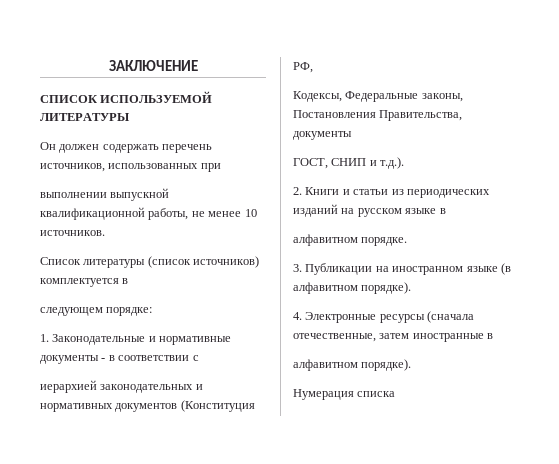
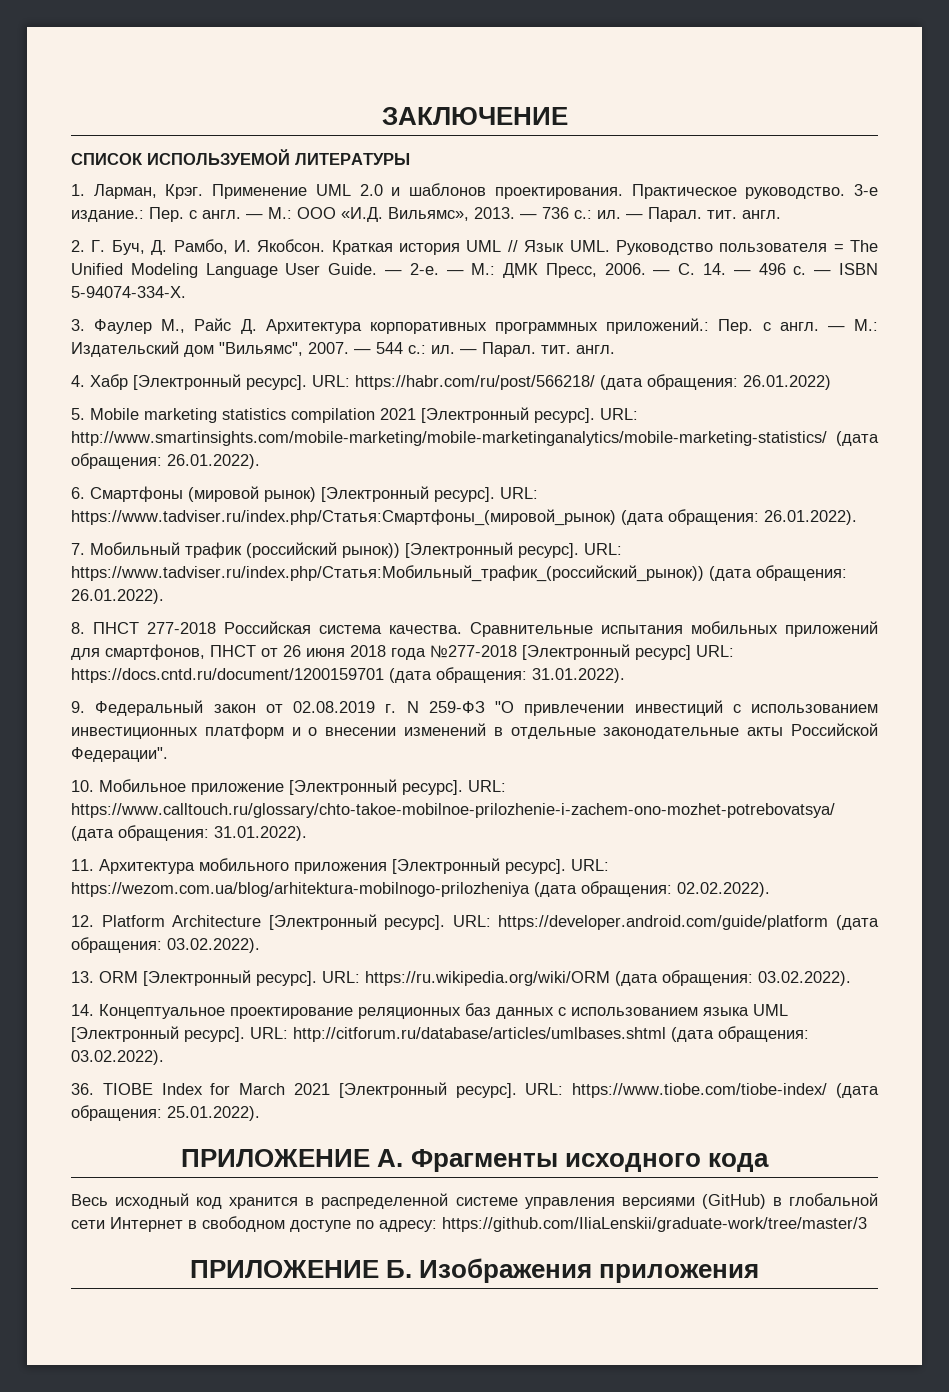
- Он должен содержать перечень источников, использованных при
- выполнении выпускной квалификационной работы, не менее 10 источников.
- Список литературы (список источников) комплектуется в
- следующем порядке:
- 1. Законодательные и нормативные документы - в соответствии с
- иерархией законодательных и нормативных документов (Конституция РФ,
- Кодексы, Федеральные законы, Постановления Правительства, документы
- ГОСТ, СНИП и т.д.).
- 2. Книги и статьи из периодических изданий на русском языке в
- алфавитном порядке.
- 3. Публикации на иностранном языке (в алфавитном порядке).
- 4. Электронные ресурсы (сначала отечественные, затем иностранные в
- алфавитном порядке).
- Нумерация списка
+ 1. Ларман, Крэг. Применение UML 2.0 и шаблонов проектирования. Практическое руководство. 3-е издание.: Пер. с англ. — М.: ООО «И.Д. Вильямс», 2013. — 736 с.: ил. — Парал. тит. англ.
+ 2. Г. Буч, Д. Рамбо, И. Якобсон. Краткая история UML // Язык UML. Руководство пользователя = The Unified Modeling Language User Guide. — 2-е. — М.: ДМК Пресс, 2006. — С. 14. — 496 с. — ISBN 5-94074-334-X.
+ 3. Фаулер М., Райс Д. Архитектура корпоративных программных приложений.: Пер. с англ. — М.: Издательский дом "Вильямс", 2007. — 544 с.: ил. — Парал. тит. англ.
+ 4. Хабр [Электронный ресурс]. URL: https://habr.com/ru/post/566218/ (дата обращения: 26.01.2022)
+ 5. Mobile marketing statistics compilation 2021 [Электронный ресурс]. URL: http://www.smartinsights.com/mobile-marketing/mobile-marketinganalytics/mobile-marketing-statistics/ (дата обращения: 26.01.2022).
+ 6. Смартфоны (мировой рынок) [Электронный ресурс]. URL: https://www.tadviser.ru/index.php/Статья:Смартфоны_(мировой_рынок) (дата обращения: 26.01.2022).
+ 7. Мобильный трафик (российский рынок)) [Электронный ресурс]. URL: https://www.tadviser.ru/index.php/Статья:Мобильный_трафик_(российский_рынок)) (дата обращения: 26.01.2022).
+ 8. ПНСТ 277-2018 Российская система качества. Сравнительные испытания мобильных приложений для смартфонов, ПНСТ от 26 июня 2018 года №277-2018 [Электронный ресурс] URL: https://docs.cntd.ru/document/1200159701 (дата обращения: 31.01.2022).
+ 9. Федеральный закон от 02.08.2019 г. N 259-ФЗ "О привлечении инвестиций с использованием инвестиционных платформ и о внесении изменений в отдельные законодательные акты Российской Федерации".
+ 10. Мобильное приложение [Электронный ресурс]. URL: https://www.calltouch.ru/glossary/chto-takoe-mobilnoe-prilozhenie-i-zachem-ono-mozhet-potrebovatsya/ (дата обращения: 31.01.2022).
+ 11. Архитектура мобильного приложения [Электронный ресурс]. URL: https://wezom.com.ua/blog/arhitektura-mobilnogo-prilozheniya (дата обращения: 02.02.2022).
+ 12. Platform Architecture [Электронный ресурс]. URL: https://developer.android.com/guide/platform (дата обращения: 03.02.2022).
+ 13. ORM [Электронный ресурс]. URL: https://ru.wikipedia.org/wiki/ORM (дата обращения: 03.02.2022).
+ 14. Концептуальное проектирование реляционных баз данных с использованием языка UML [Электронный ресурс]. URL: http://citforum.ru/database/articles/umlbases.shtml (дата обращения: 03.02.2022).
+ 36. TIOBE Index for March 2021 [Электронный ресурс]. URL: https://www.tiobe.com/tiobe-index/ (дата обращения: 25.01.2022).
+ ПРИЛОЖЕНИЕ А. Фрагменты исходного кода
+ Весь исходный код хранится в распределенной системе управления версиями (GitHub) в глобальной сети Интернет в свободном доступе по адресу: https://github.com/IliaLenskii/graduate-work/tree/master/3
+ ПРИЛОЖЕНИЕ Б. Изображения приложения

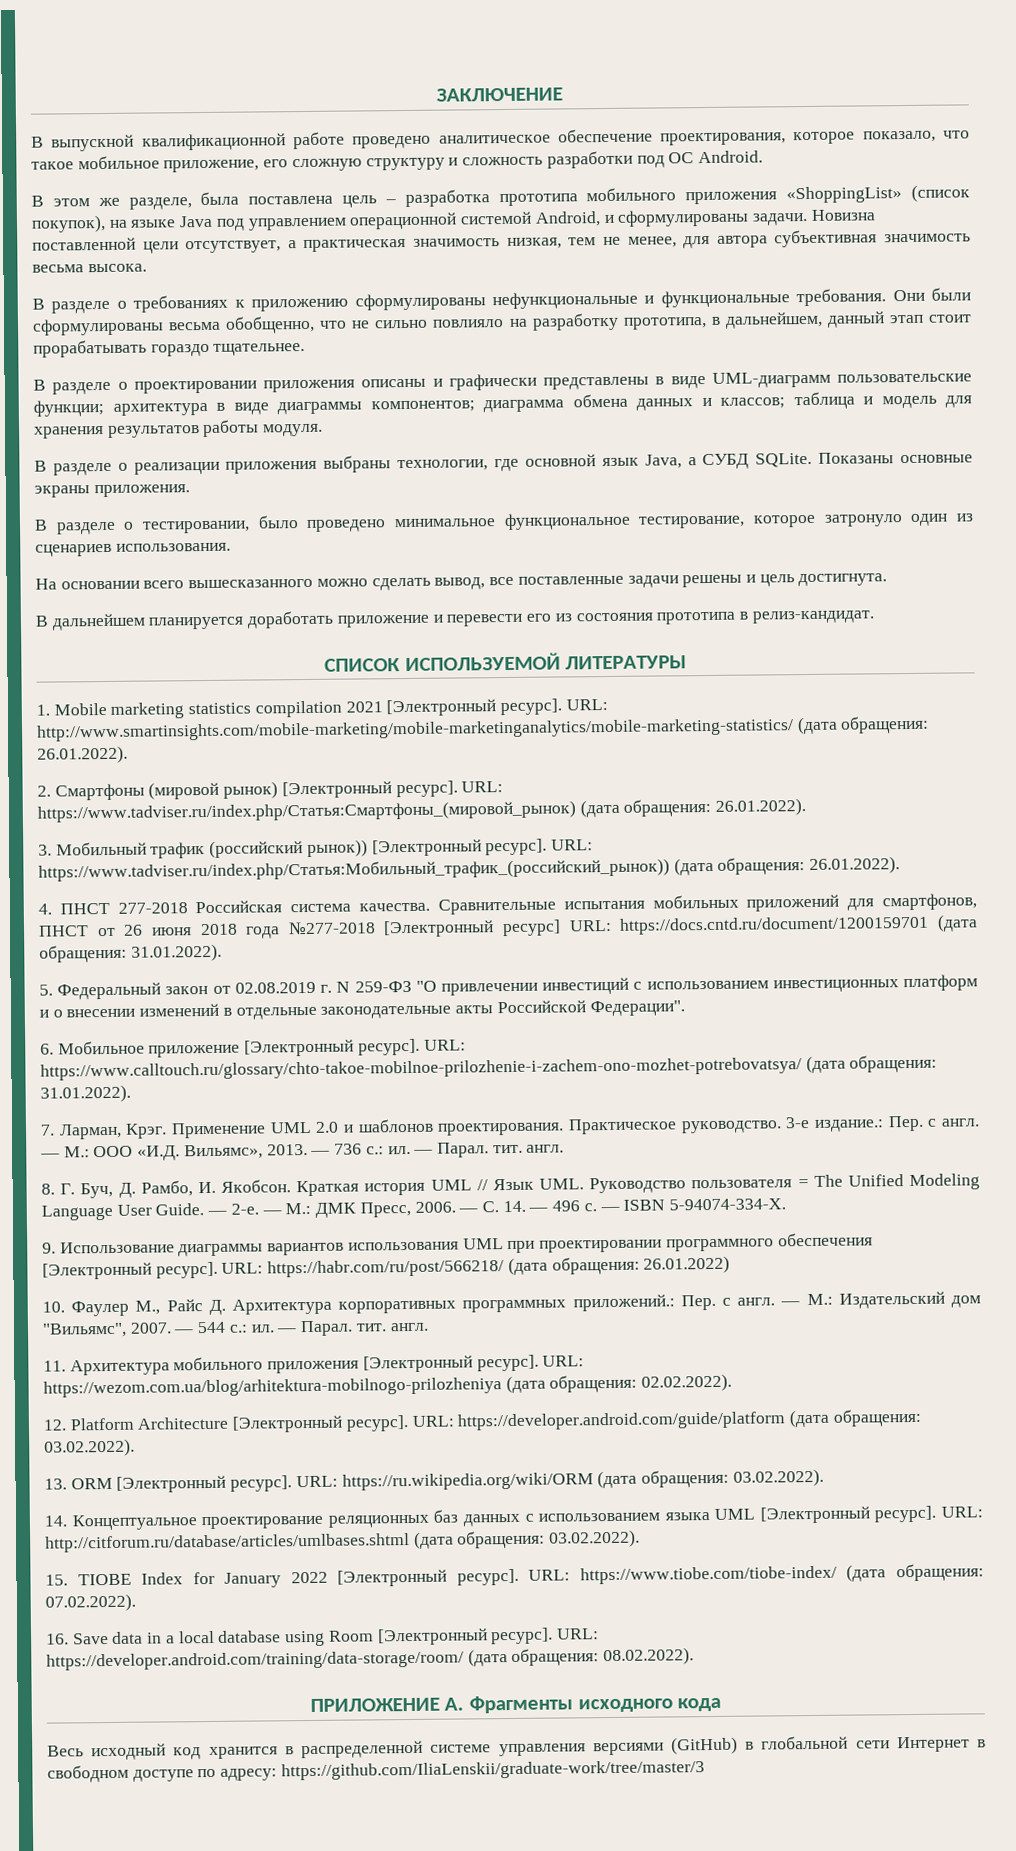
+ В выпускной квалификационной работе проведено аналитическое обеспечение проектирования, которое показало, что такое мобильное приложение, его сложную структуру и сложность разработки под ОС Android.
+ В этом же разделе, была поставлена цель – разработка прототипа мобильного приложения «ShoppingList» (список покупок), на языке Java под управлением операционной системой Android, и сформулированы задачи. Новизна поставленной цели отсутствует, а практическая значимость низкая, тем не менее, для автора субъективная значимость весьма высока.
+ В разделе о требованиях к приложению сформулированы нефункциональные и функциональные требования. Они были сформулированы весьма обобщенно, что не сильно повлияло на разработку прототипа, в дальнейшем, данный этап стоит прорабатывать гораздо тщательнее.
+ В разделе о проектировании приложения описаны и графически представлены в виде UML-диаграмм пользовательские функции; архитектура в виде диаграммы компонентов; диаграмма обмена данных и классов; таблица и модель для хранения результатов работы модуля.
+ В разделе о реализации приложения выбраны технологии, где основной язык Java, а СУБД SQLite. Показаны основные экраны приложения.
+ В разделе о тестировании, было проведено минимальное функциональное тестирование, которое затронуло один из сценариев использования.
+ На основании всего вышесказанного можно сделать вывод, все поставленные задачи решены и цель достигнута.
+ В дальнейшем планируется доработать приложение и перевести его из состояния прототипа в релиз-кандидат.
  СПИСОК ИСПОЛЬЗУЕМОЙ ЛИТЕРАТУРЫ
- 1. Ларман, Крэг.
+ 1. Mobile marketing statistics compilation 2021 [Электронный ресурс]. URL: http://www.smartinsights.com/mobile-marketing/mobile-marketinganalytics/mobile-marketing-statistics/ (дата обращения: 26.01.2022).
+ 2. Смартфоны (мировой рынок) [Электронный ресурс]. URL: https://www.tadviser.ru/index.php/Статья:Смартфоны_(мировой_рынок) (дата обращения: 26.01.2022).
+ 3. Мобильный трафик (российский рынок)) [Электронный ресурс]. URL: https://www.tadviser.ru/index.php/Статья:Мобильный_трафик_(российский_рынок)) (дата обращения: 26.01.2022).
+ 4. ПНСТ 277-2018 Российская система качества. Сравнительные испытания мобильных приложений для смартфонов, ПНСТ от 26 июня 2018 года №277-2018 [Электронный ресурс] URL: https://docs.cntd.ru/document/1200159701 (дата обращения: 31.01.2022).
+ 5. Федеральный закон от 02.08.2019 г. N 259-ФЗ "О привлечении инвестиций с использованием инвестиционных платформ и о внесении изменений в отдельные законодательные акты Российской Федерации".
+ 6. Мобильное приложение [Электронный ресурс]. URL: https://www.calltouch.ru/glossary/chto-takoe-mobilnoe-prilozhenie-i-zachem-ono-mozhet-potrebovatsya/ (дата обращения: 31.01.2022).
+ 7. Ларман, Крэг.
- 2. Г. Буч, Д. Рамбо, И. Якобсон.
+ 8. Г. Буч, Д. Рамбо, И. Якобсон.
- 3. Фаулер М., Райс Д. Архитектура корпоративных программных приложений.: Пер. с англ.
+ 9. Использование диаграммы вариантов использования UML при проектировании программного обеспечения [Электронный ресурс]. URL: https://habr.com/ru/post/566218/ (дата обращения: 26.01.2022)
+ 10. Фаулер М., Райс Д. Архитектура корпоративных программных приложений.: Пер. с англ.
- 4. Хабр [Электронный ресурс]. URL: https://habr.com/ru/post/566218/ (дата обращения: 26.01.2022)
- 5. Mobile marketing statistics compilation 2021 [Электронный ресурс]. URL: http://www.smartinsights.com/mobile-marketing/mobile-marketinganalytics/mobile-marketing-statistics/ (дата обращения: 26.01.2022).
- 6. Смартфоны (мировой рынок) [Электронный ресурс]. URL: https://www.tadviser.ru/index.php/Статья:Смартфоны_(мировой_рынок) (дата обращения: 26.01.2022).
- 7. Мобильный трафик (российский рынок)) [Электронный ресурс]. URL: https://www.tadviser.ru/index.php/Статья:Мобильный_трафик_(российский_рынок)) (дата обращения: 26.01.2022).
- 8. ПНСТ 277-2018 Российская система качества. Сравнительные испытания мобильных приложений для смартфонов, ПНСТ от 26 июня 2018 года №277-2018 [Электронный ресурс] URL: https://docs.cntd.ru/document/1200159701 (дата обращения: 31.01.2022).
- 9. Федеральный закон от 02.08.2019 г. N 259-ФЗ "О привлечении инвестиций с использованием инвестиционных платформ и о внесении изменений в отдельные законодательные акты Российской Федерации".
- 10. Мобильное приложение [Электронный ресурс]. URL: https://www.calltouch.ru/glossary/chto-takoe-mobilnoe-prilozhenie-i-zachem-ono-mozhet-potrebovatsya/ (дата обращения: 31.01.2022).
- 36. TIOBE Index for March 2021 [Электронный ресурс].
+ 15. TIOBE Index for January 2022 [Электронный ресурс].
- URL: https://www.tiobe.com/tiobe-index/ (дата обращения: 25.01.2022).
+ URL: https://www.tiobe.com/tiobe-index/ (дата обращения: 07.02.2022).
+ 16. Save data in a local database using Room [Электронный ресурс]. URL: https://developer.android.com/training/data-storage/room/ (дата обращения: 08.02.2022).
- ПРИЛОЖЕНИЕ Б. Изображения приложения

